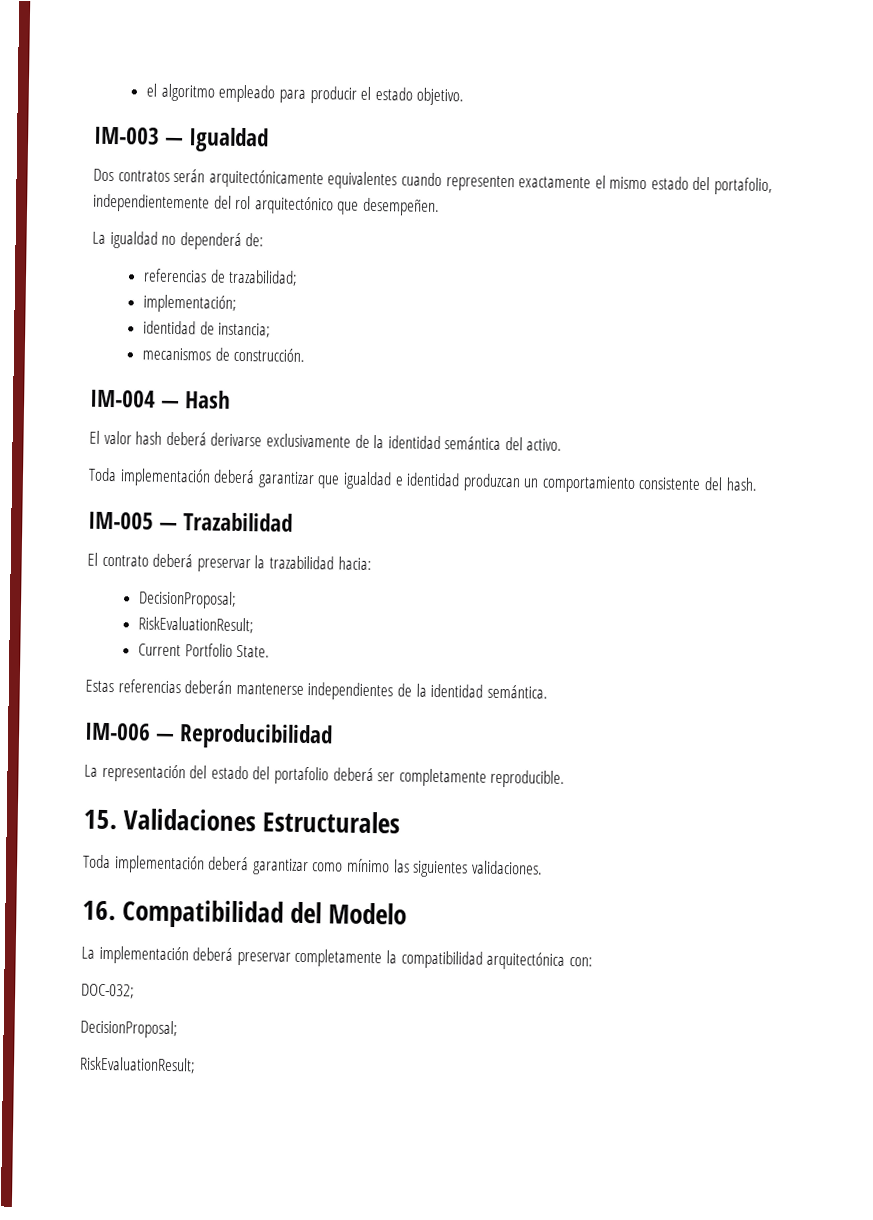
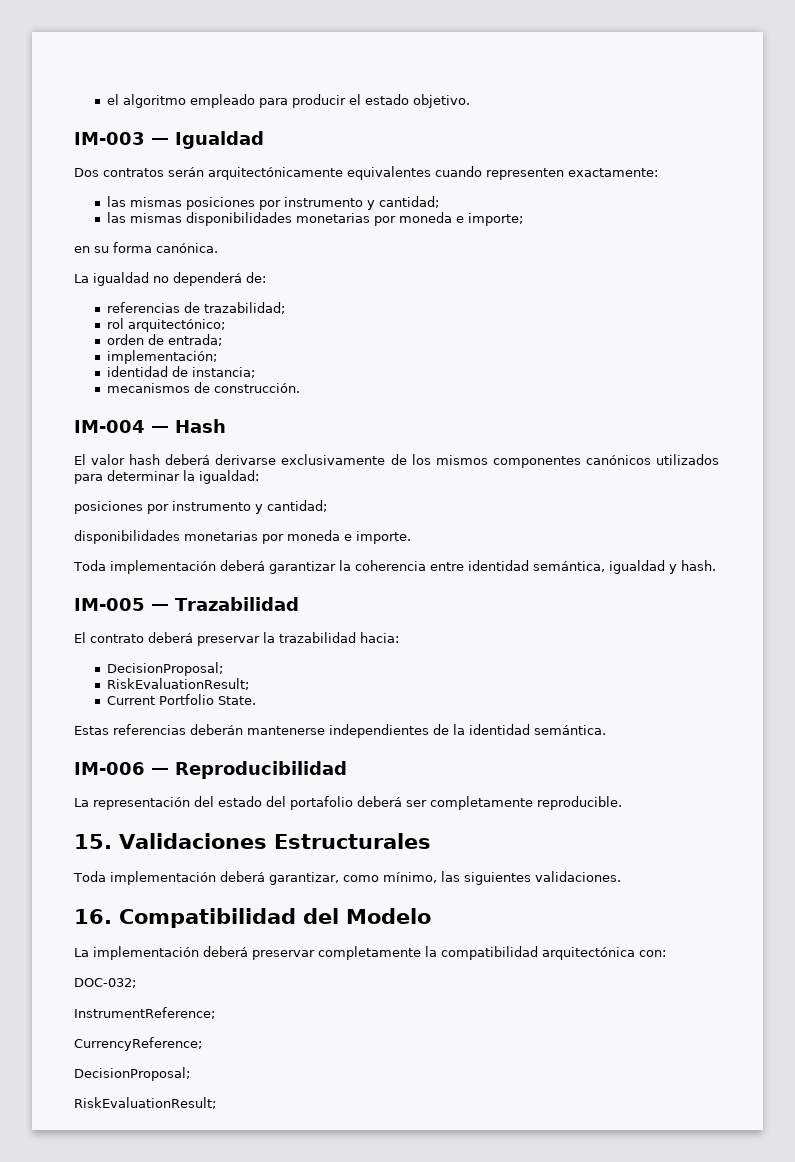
- Dos contratos serán arquitectónicamente equivalentes cuando representen exactamente el mismo estado del portafolio, independientemente del rol arquitectónico que desempeñen.
+ Dos contratos serán arquitectónicamente equivalentes cuando representen exactamente:
+ las mismas posiciones por instrumento y cantidad;
+ las mismas disponibilidades monetarias por moneda e importe;
+ en su forma canónica.
+ rol arquitectónico;
+ orden de entrada;
- El valor hash deberá derivarse exclusivamente de la identidad semántica del activo.
- Toda implementación deberá garantizar que igualdad e identidad produzcan un comportamiento consistente del hash.
+ El valor hash deberá derivarse exclusivamente de los mismos componentes canónicos utilizados para determinar la igualdad:
+ posiciones por instrumento y cantidad;
+ disponibilidades monetarias por moneda e importe.
+ Toda implementación deberá garantizar la coherencia entre identidad semántica, igualdad y hash.
- Toda implementación deberá garantizar como mínimo las siguientes validaciones.
+ Toda implementación deberá garantizar, como mínimo, las siguientes validaciones.
+ InstrumentReference;
+ CurrencyReference;

